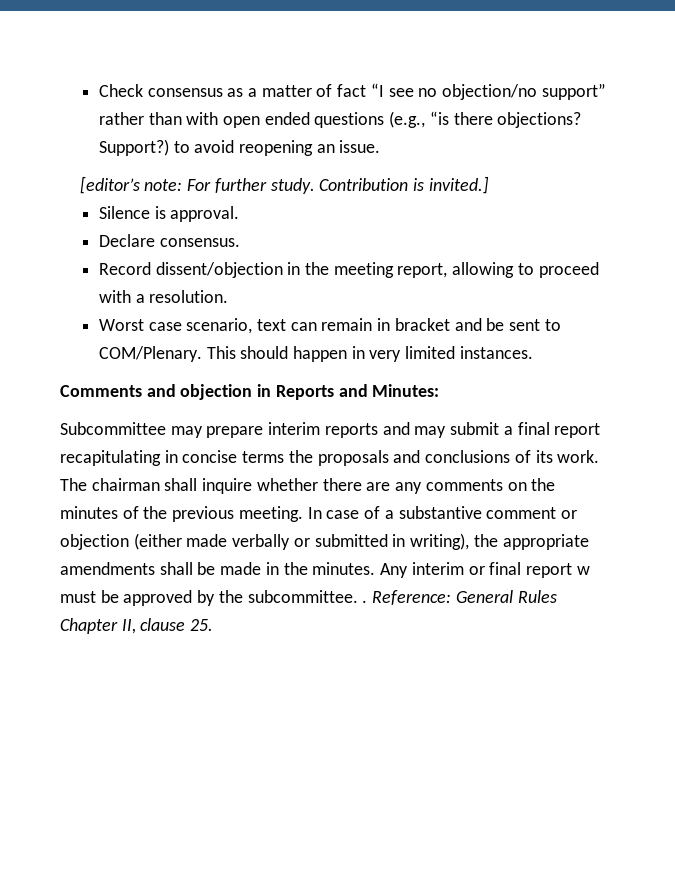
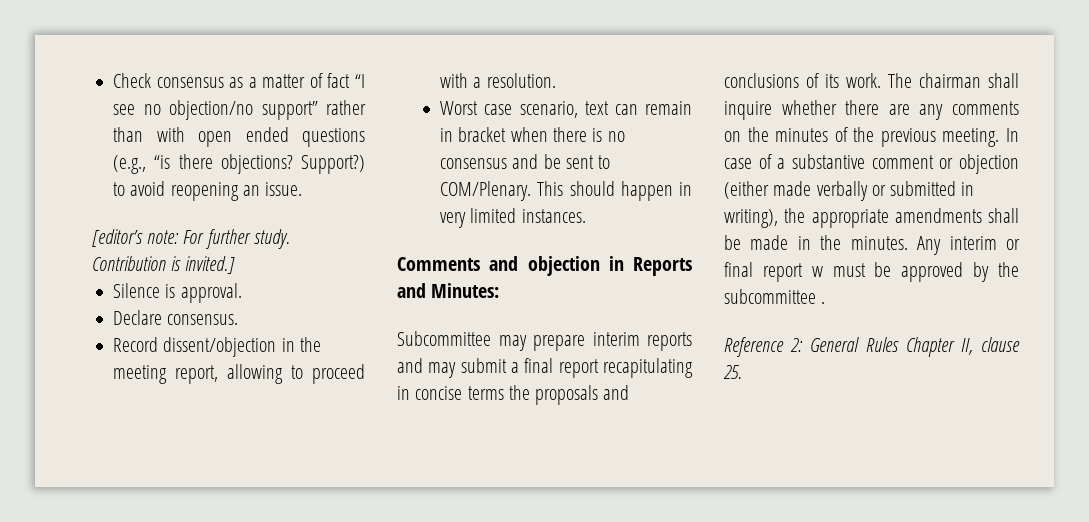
- Worst case scenario, text can remain in bracket and be sent to COM/Plenary.
+ Worst case scenario, text can remain in bracket when there is no consensus and be sent to COM/Plenary.
- Any interim or final report w must be approved by the subcommittee. . Reference: General Rules Chapter II, clause 25.
+ Any interim or final report w must be approved by the subcommittee .
+ Reference 2: General Rules Chapter II, clause 25.

